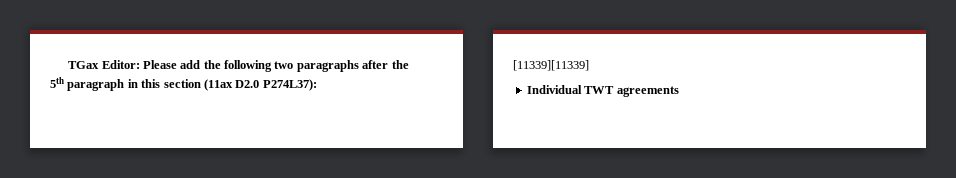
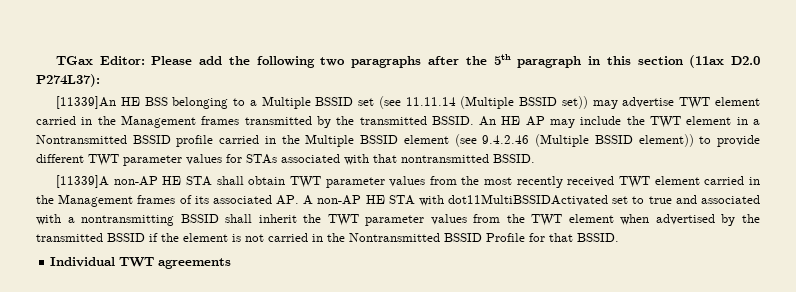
- [11339][11339]
+ [11339]An HE BSS belonging to a Multiple BSSID set (see 11.11.14 (Multiple BSSID set)) may advertise TWT element carried in the Management frames transmitted by the transmitted BSSID. An HE AP may include the TWT element in a Nontransmitted BSSID profile carried in the Multiple BSSID element (see 9.4.2.46 (Multiple BSSID element)) to provide different TWT parameter values for STAs associated with that nontransmitted BSSID.
+ [11339]A non-AP HE STA shall obtain TWT parameter values from the most recently received TWT element carried in the Management frames of its associated AP. A non-AP HE STA with dot11MultiBSSIDActivated set to true and associated with a nontransmitting BSSID shall inherit the TWT parameter values from the TWT element when advertised by the transmitted BSSID if the element is not carried in the Nontransmitted BSSID Profile for that BSSID.

